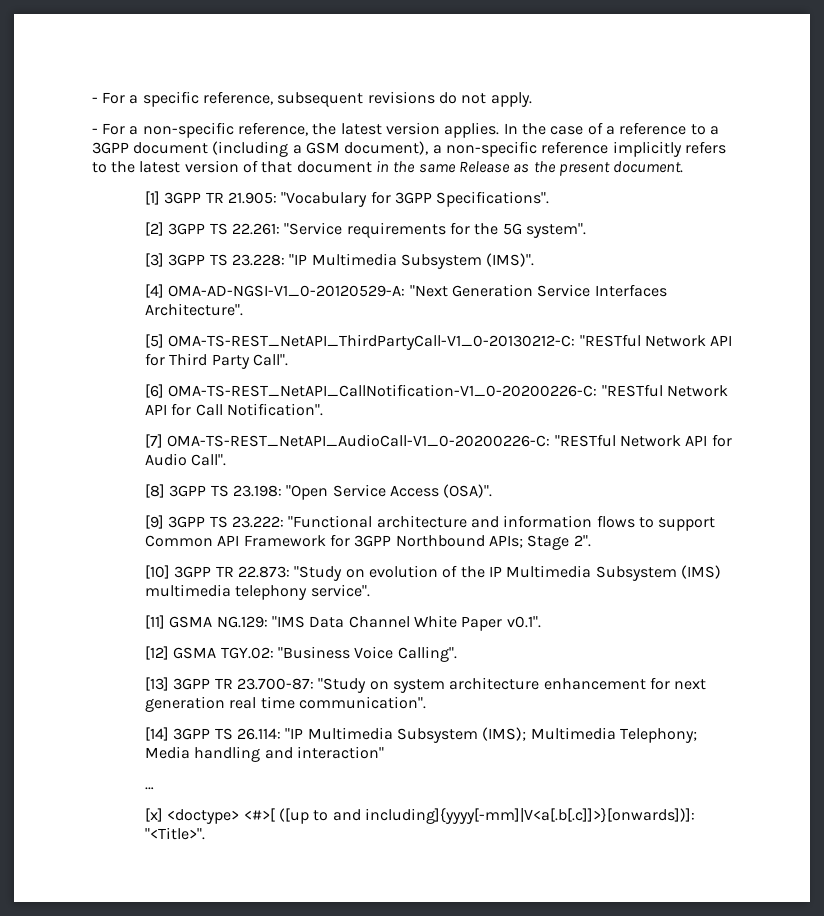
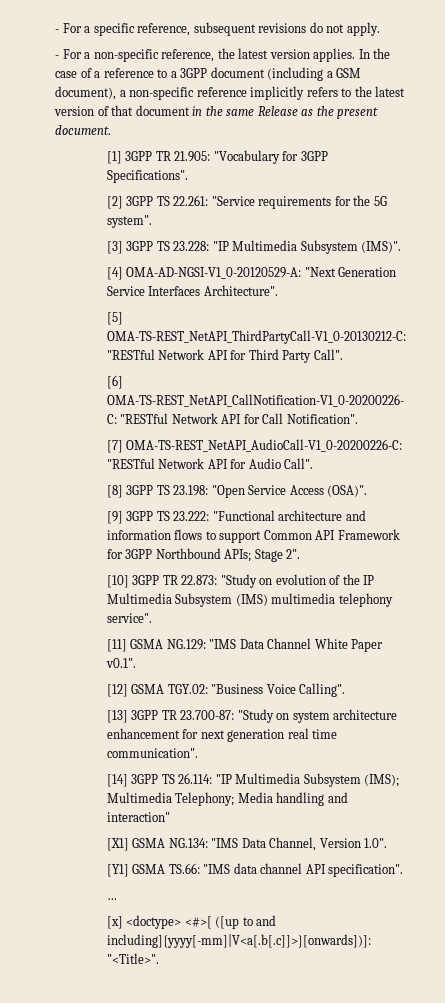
+ [X1] GSMA NG.134: "IMS Data Channel, Version 1.0".
+ [Y1] GSMA TS.66: "IMS data channel API specification".

